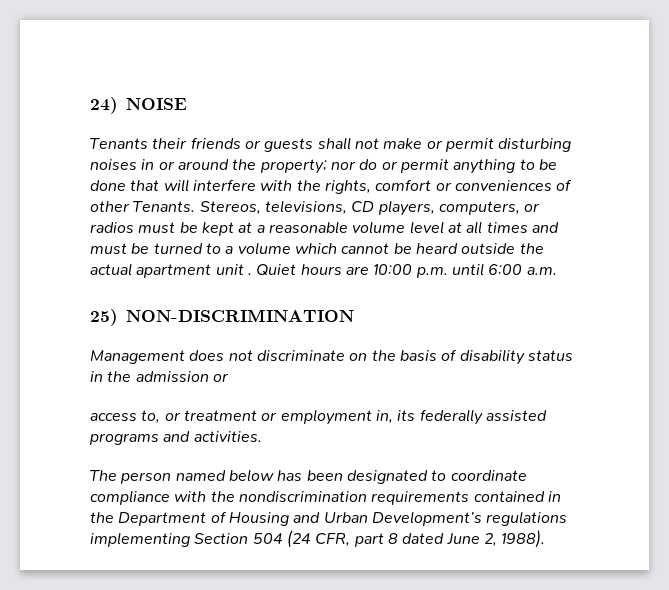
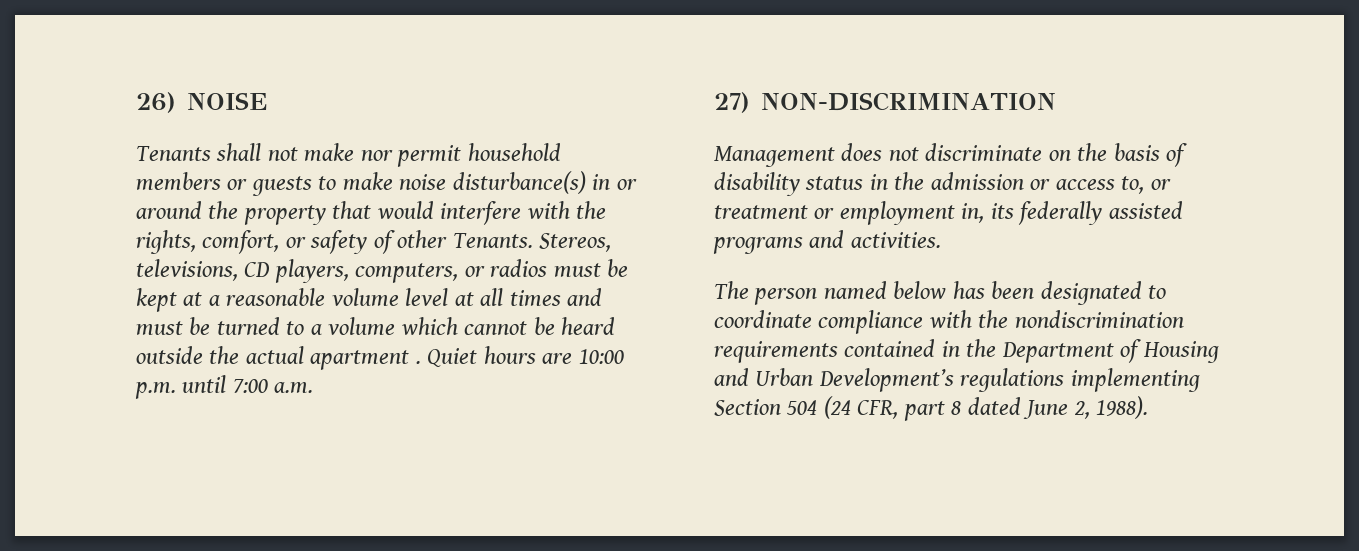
- 24) NOISE
+ 26) NOISE
- Tenants their friends or guests shall not make or permit disturbing noises in or around the property; nor do or permit anything to be done that will interfere with the rights, comfort or conveniences of other Tenants.
+ Tenants shall not make nor permit household members or guests to make noise disturbance(s) in or around the property that would interfere with the rights, comfort, or safety of other Tenants.
- Stereos, televisions, CD players, computers, or radios must be kept at a reasonable volume level at all times and must be turned to a volume which cannot be heard outside the actual apartment unit .
+ Stereos, televisions, CD players, computers, or radios must be kept at a reasonable volume level at all times and must be turned to a volume which cannot be heard outside the actual apartment .
- Quiet hours are 10:00 p.m. until 6:00 a.m.
+ Quiet hours are 10:00 p.m. until 7:00 a.m.
- 25) NON-DISCRIMINATION
+ 27) NON-DISCRIMINATION
- Management does not discriminate on the basis of disability status in the admission or
- access to, or treatment or employment in, its federally assisted programs and activities.
+ Management does not discriminate on the basis of disability status in the admission or access to, or treatment or employment in, its federally assisted programs and activities.

